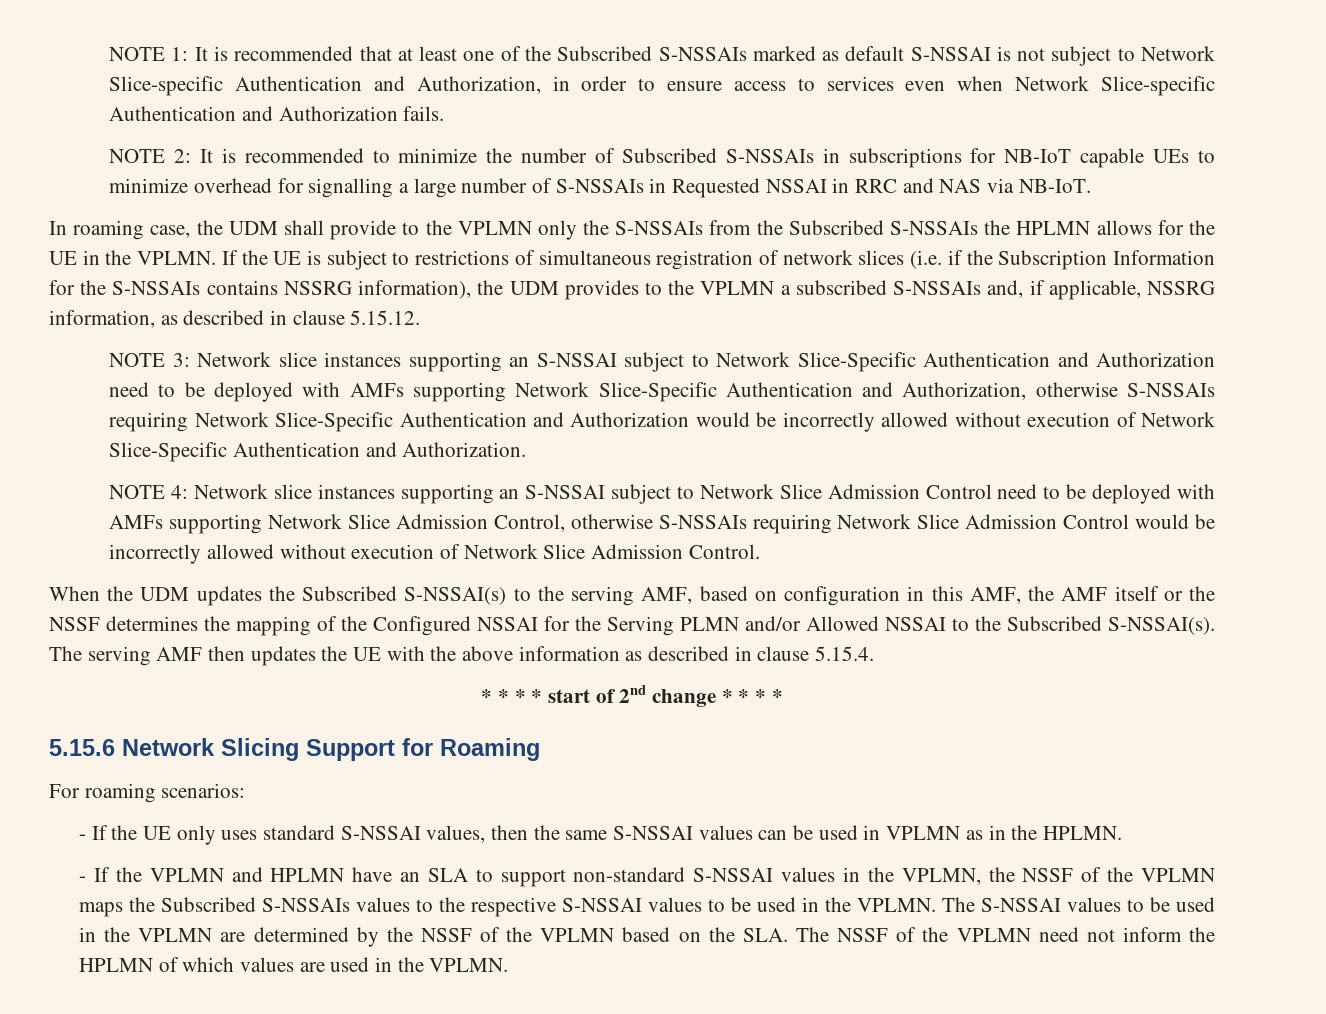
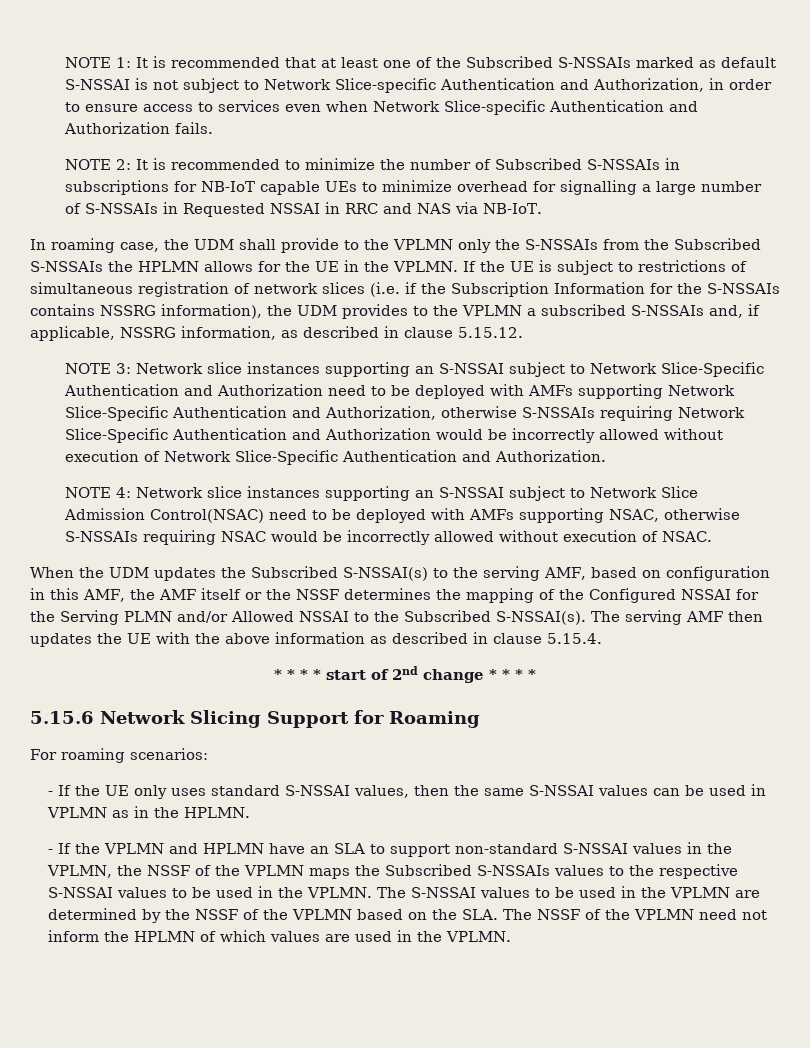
- NOTE 4: Network slice instances supporting an S-NSSAI subject to Network Slice Admission Control need to be deployed with AMFs supporting Network Slice Admission Control, otherwise S-NSSAIs requiring Network Slice Admission Control would be incorrectly allowed without execution of Network Slice Admission Control.
+ NOTE 4: Network slice instances supporting an S-NSSAI subject to Network Slice Admission Control(NSAC) need to be deployed with AMFs supporting NSAC, otherwise S-NSSAIs requiring NSAC would be incorrectly allowed without execution of NSAC.

